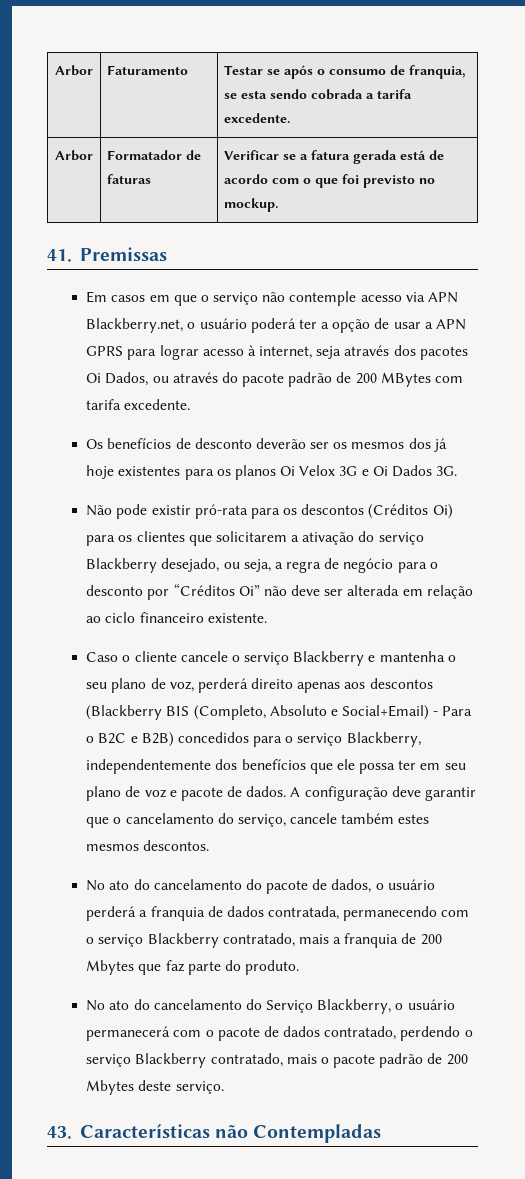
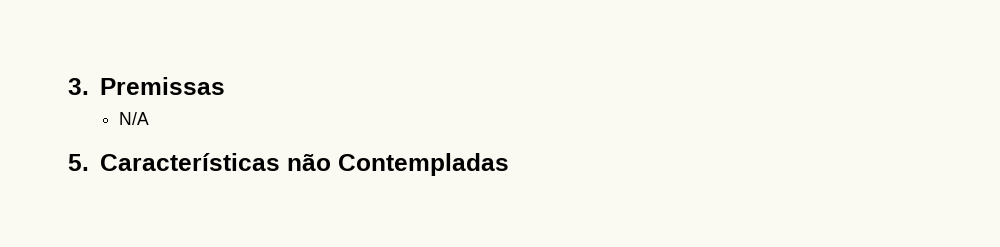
- Arbor | Faturamento | Testar se após o consumo de franquia, se esta sendo cobrada a tarifa excedente.
- Arbor | Formatador de faturas | Verificar se a fatura gerada está de acordo com o que foi previsto no mockup.
- 41. Premissas
- Em casos em que o serviço não contemple acesso via APN Blackberry.net, o usuário poderá ter a opção de usar a APN GPRS para lograr acesso à internet, seja através dos pacotes Oi Dados, ou através do pacote padrão de 200 MBytes com tarifa excedente.
- Os benefícios de desconto deverão ser os mesmos dos já hoje existentes para os planos Oi Velox 3G e Oi Dados 3G.
- Não pode existir pró-rata para os descontos (Créditos Oi) para os clientes que solicitarem a ativação do serviço Blackberry desejado, ou seja, a regra de negócio para o desconto por “Créditos Oi” não deve ser alterada em relação ao ciclo financeiro existente.
- Caso o cliente cancele o serviço Blackberry e mantenha o seu plano de voz, perderá direito apenas aos descontos (Blackberry BIS (Completo, Absoluto e Social+Email) - Para o B2C e B2B) concedidos para o serviço Blackberry, independentemente dos benefícios que ele possa ter em seu plano de voz e pacote de dados. A configuração deve garantir que o cancelamento do serviço, cancele também estes mesmos descontos.
- No ato do cancelamento do pacote de dados, o usuário perderá a franquia de dados contratada, permanecendo com o serviço Blackberry contratado, mais a franquia de 200 Mbytes que faz parte do produto.
- No ato do cancelamento do Serviço Blackberry, o usuário permanecerá com o pacote de dados contratado, perdendo o serviço Blackberry contratado, mais o pacote padrão de 200 Mbytes deste serviço.
- 43. Características não Contempladas
+ 3. Premissas
+ N/A
+ 5. Características não Contempladas

